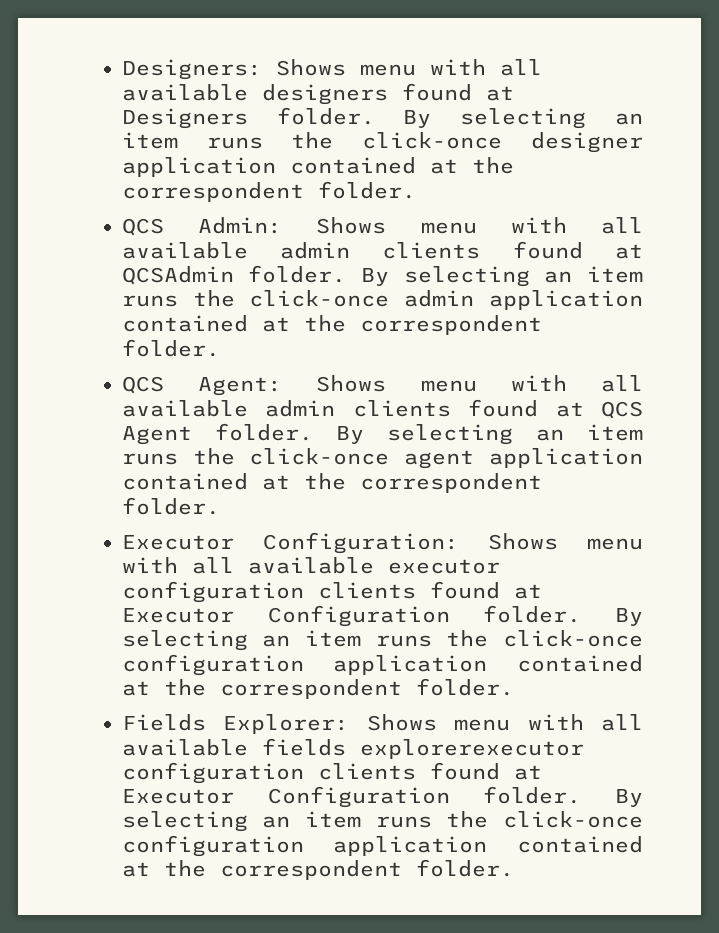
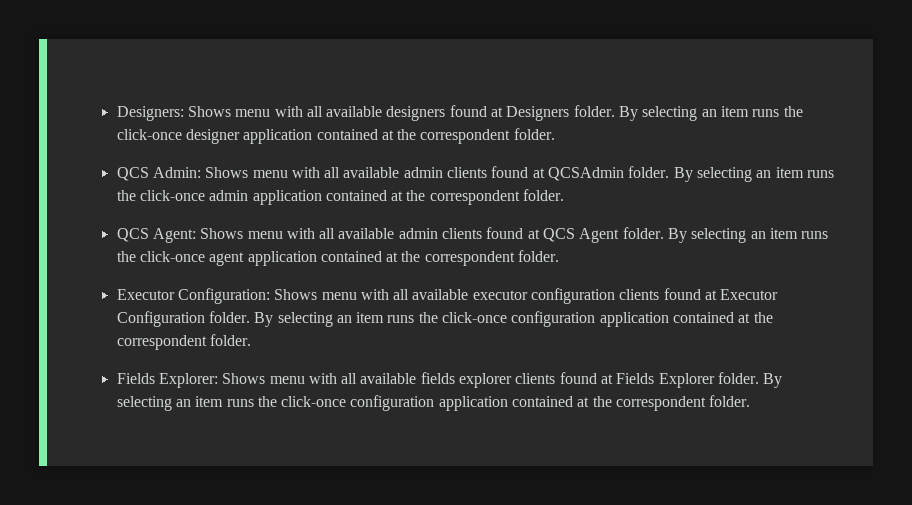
- Fields Explorer: Shows menu with all available fields explorerexecutor configuration clients found at Executor Configuration folder.
+ Fields Explorer: Shows menu with all available fields explorer clients found at Fields Explorer folder.

